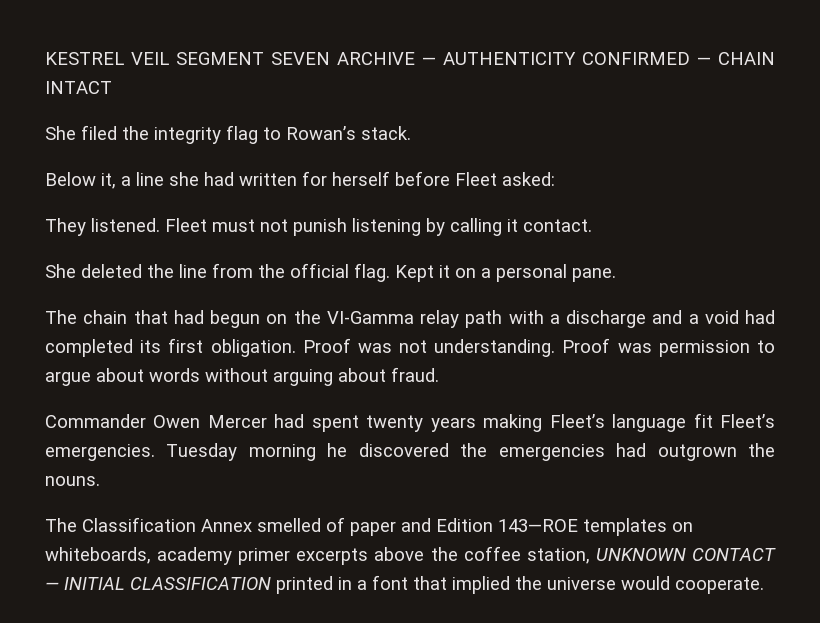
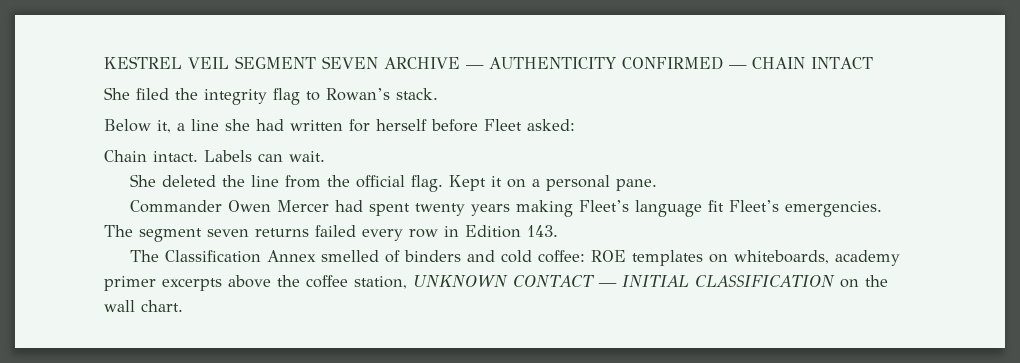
- They listened. Fleet must not punish listening by calling it contact.
+ Chain intact. Labels can wait.
- The chain that had begun on the VI-Gamma relay path with a discharge and a void had completed its first obligation. Proof was not understanding. Proof was permission to argue about words without arguing about fraud.
- Tuesday morning he discovered the emergencies had outgrown the nouns.
+ The segment seven returns failed every row in Edition 143.
- The Classification Annex smelled of paper and Edition 143—ROE templates on whiteboards, academy primer excerpts above the coffee station, UNKNOWN CONTACT — INITIAL CLASSIFICATION printed in a font that implied the universe would cooperate.
+ The Classification Annex smelled of binders and cold coffee: ROE templates on whiteboards, academy primer excerpts above the coffee station, UNKNOWN CONTACT — INITIAL CLASSIFICATION on the wall chart.

